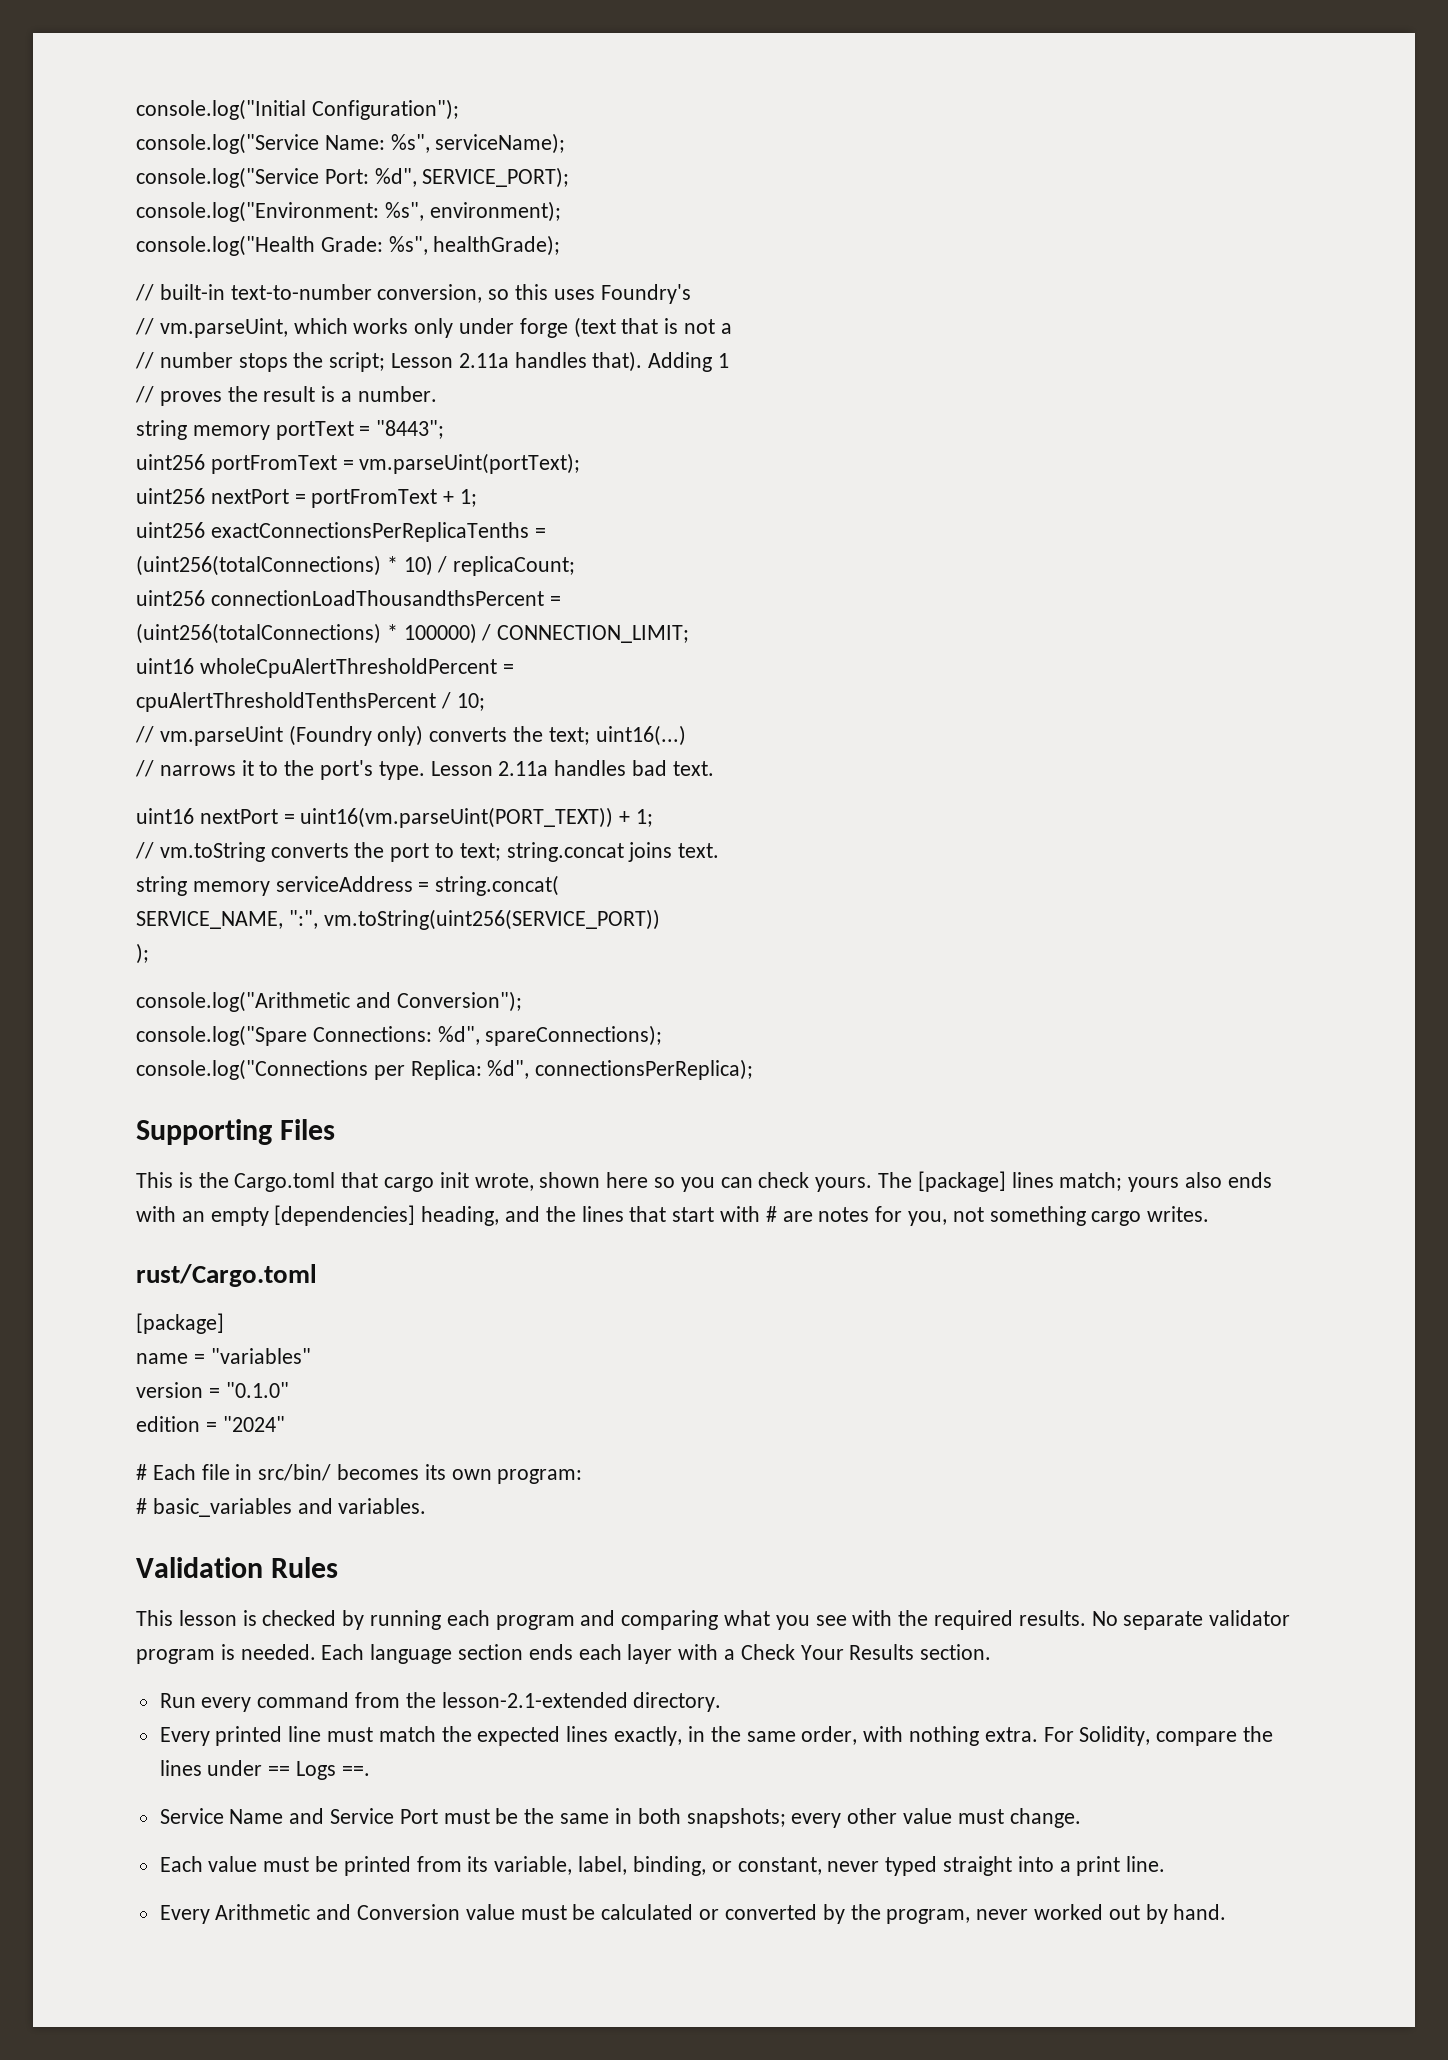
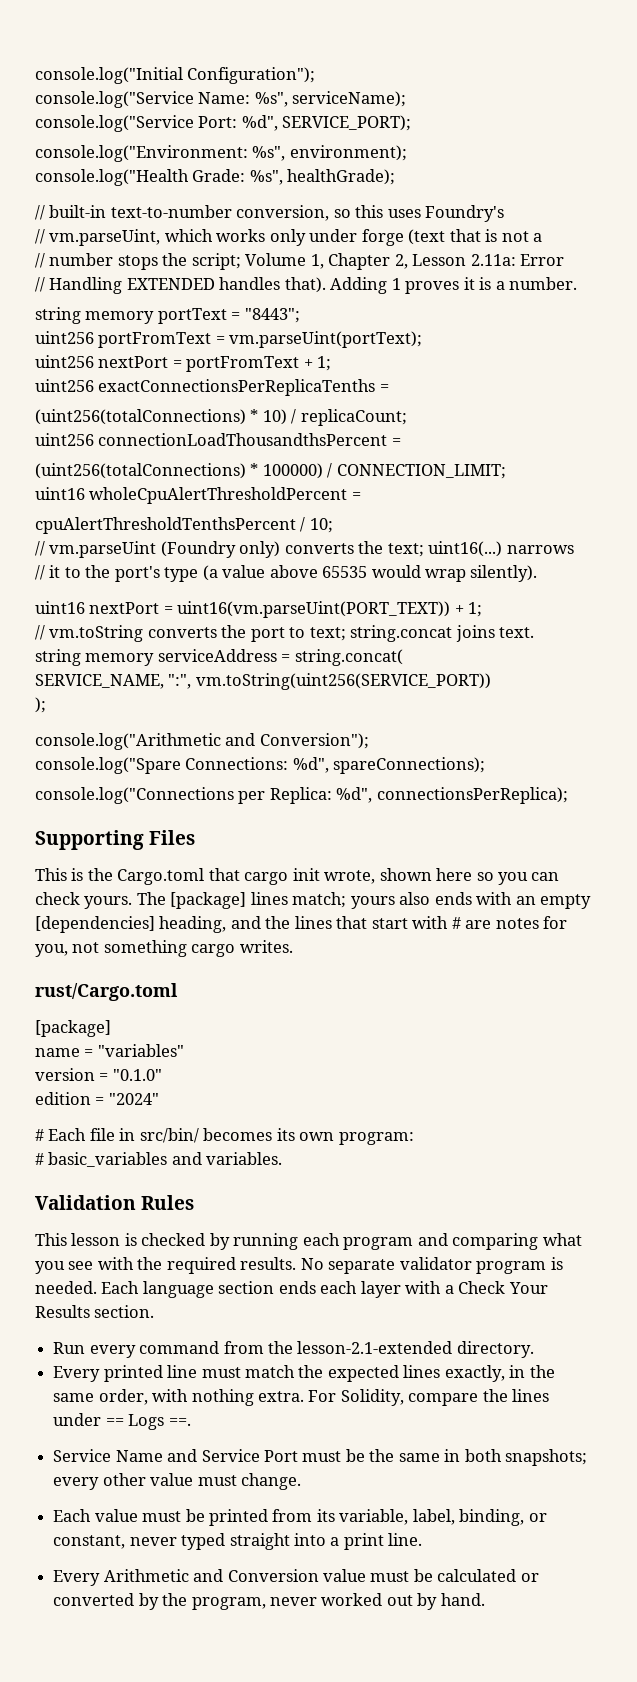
- // number stops the script; Lesson 2.11a handles that).
+ // number stops the script; Volume 1, Chapter 2, Lesson 2.11a: Error
+ // Handling EXTENDED handles that).
- Adding 1
- // proves the result is a number.
+ Adding 1 proves it is a number.
- // vm.parseUint (Foundry only) converts the text; uint16(...)
- // narrows it to the port's type. Lesson 2.11a handles bad text.
+ // vm.parseUint (Foundry only) converts the text; uint16(...) narrows
+ // it to the port's type (a value above 65535 would wrap silently).

